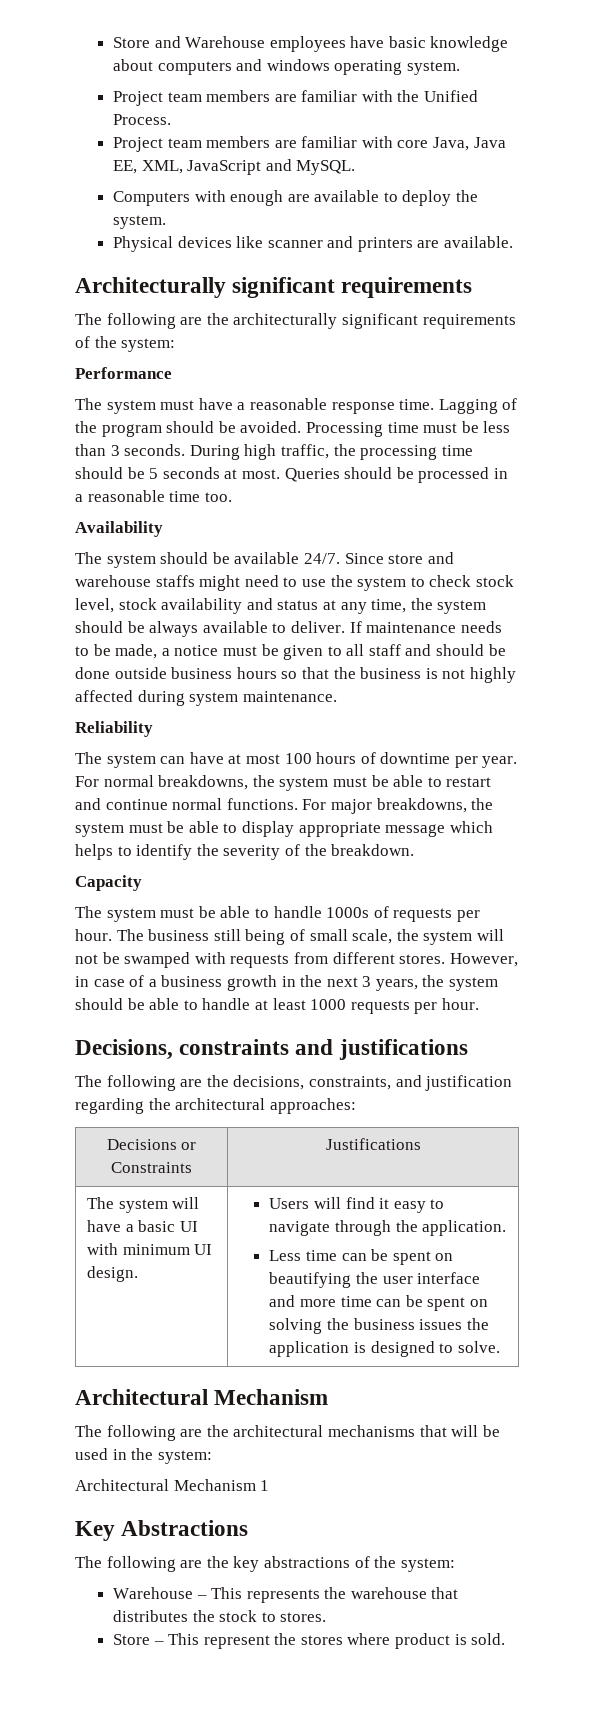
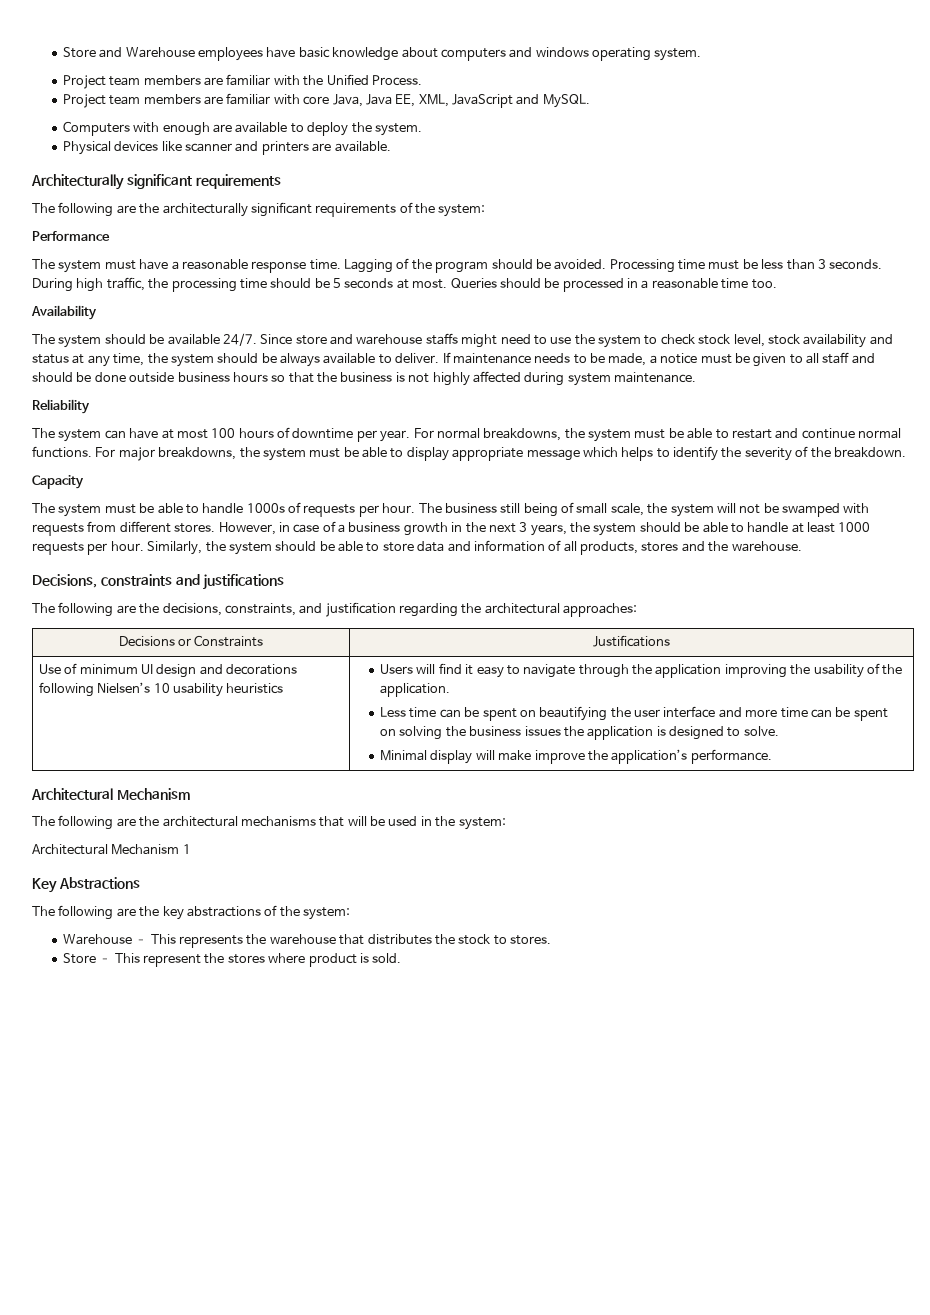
+ Similarly, the system should be able to store data and information of all products, stores and the warehouse.
- The system will have a basic UI with minimum UI design.
+ Use of minimum UI design and decorations following Nielsen’s 10 usability heuristics
- Users will find it easy to navigate through the application.
+ Users will find it easy to navigate through the application improving the usability of the application.
+ Minimal display will make improve the application’s performance.

